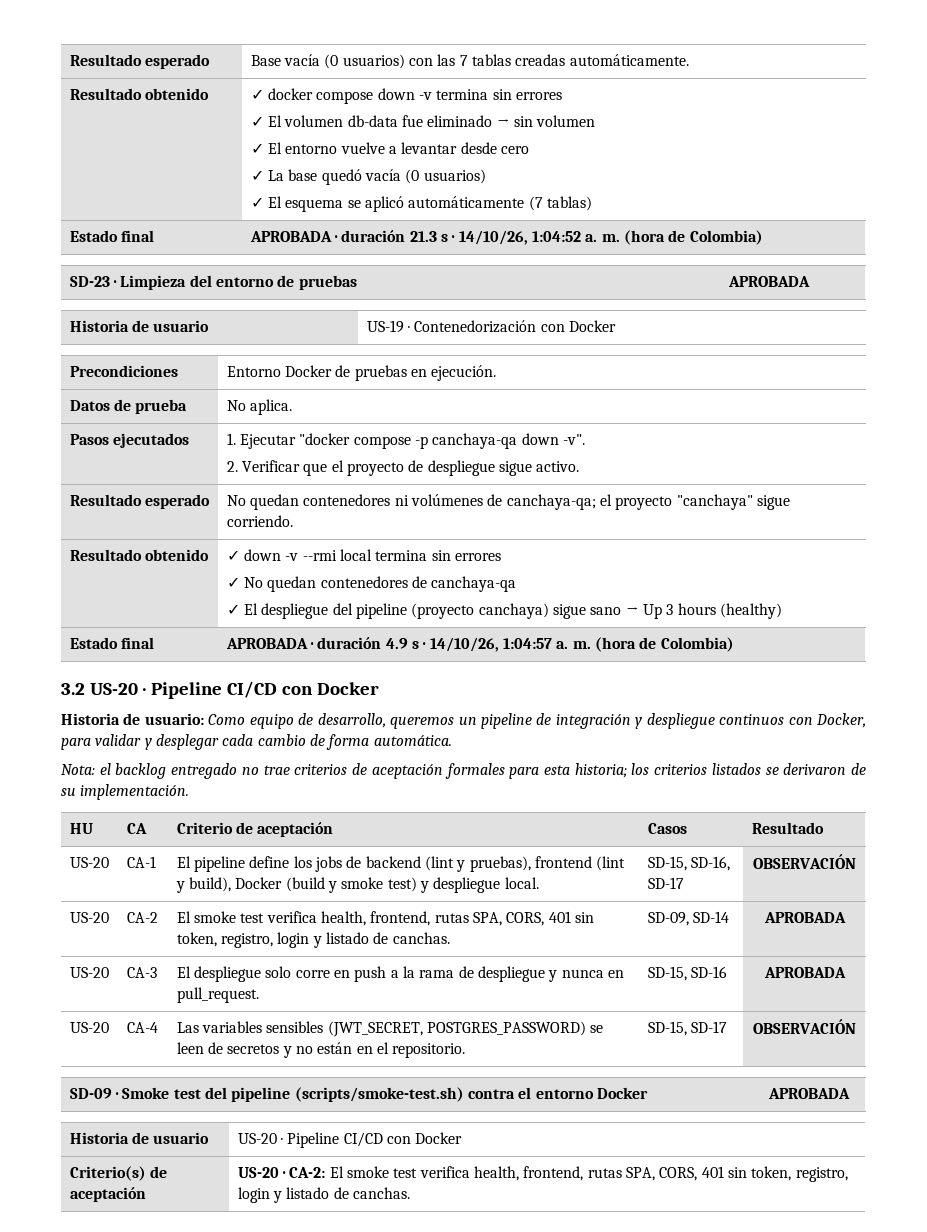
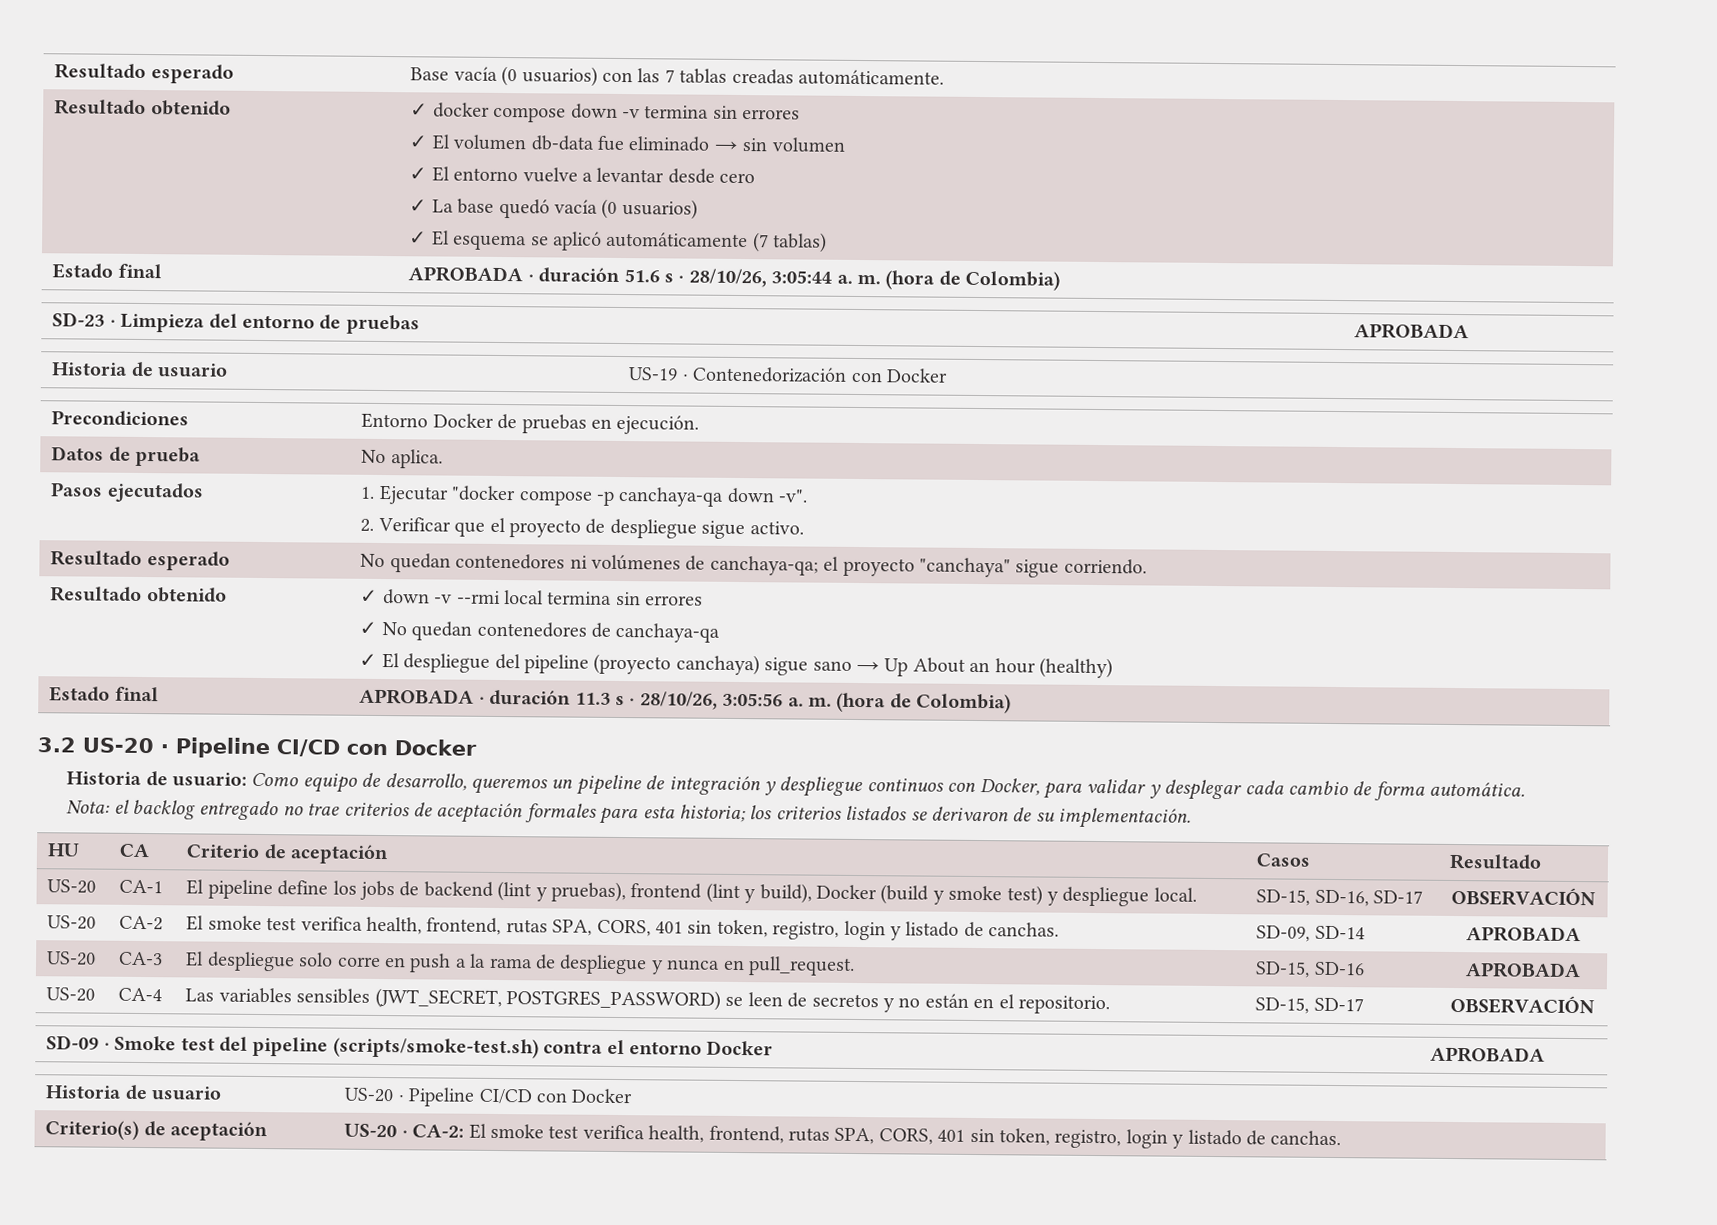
- Estado final | APROBADA · duración 21.3 s · 14/10/26, 1:04:52 a. m. (hora de Colombia)
+ Estado final | APROBADA · duración 51.6 s · 28/10/26, 3:05:44 a. m. (hora de Colombia)
  Resultado obtenido | ✓ down -v --rmi local termina sin errores
  ✓ No quedan contenedores de canchaya-qa
- ✓ El despliegue del pipeline (proyecto canchaya) sigue sano → Up 3 hours (healthy)
+ ✓ El despliegue del pipeline (proyecto canchaya) sigue sano → Up About an hour (healthy)
- Estado final | APROBADA · duración 4.9 s · 14/10/26, 1:04:57 a. m. (hora de Colombia)
+ Estado final | APROBADA · duración 11.3 s · 28/10/26, 3:05:56 a. m. (hora de Colombia)

